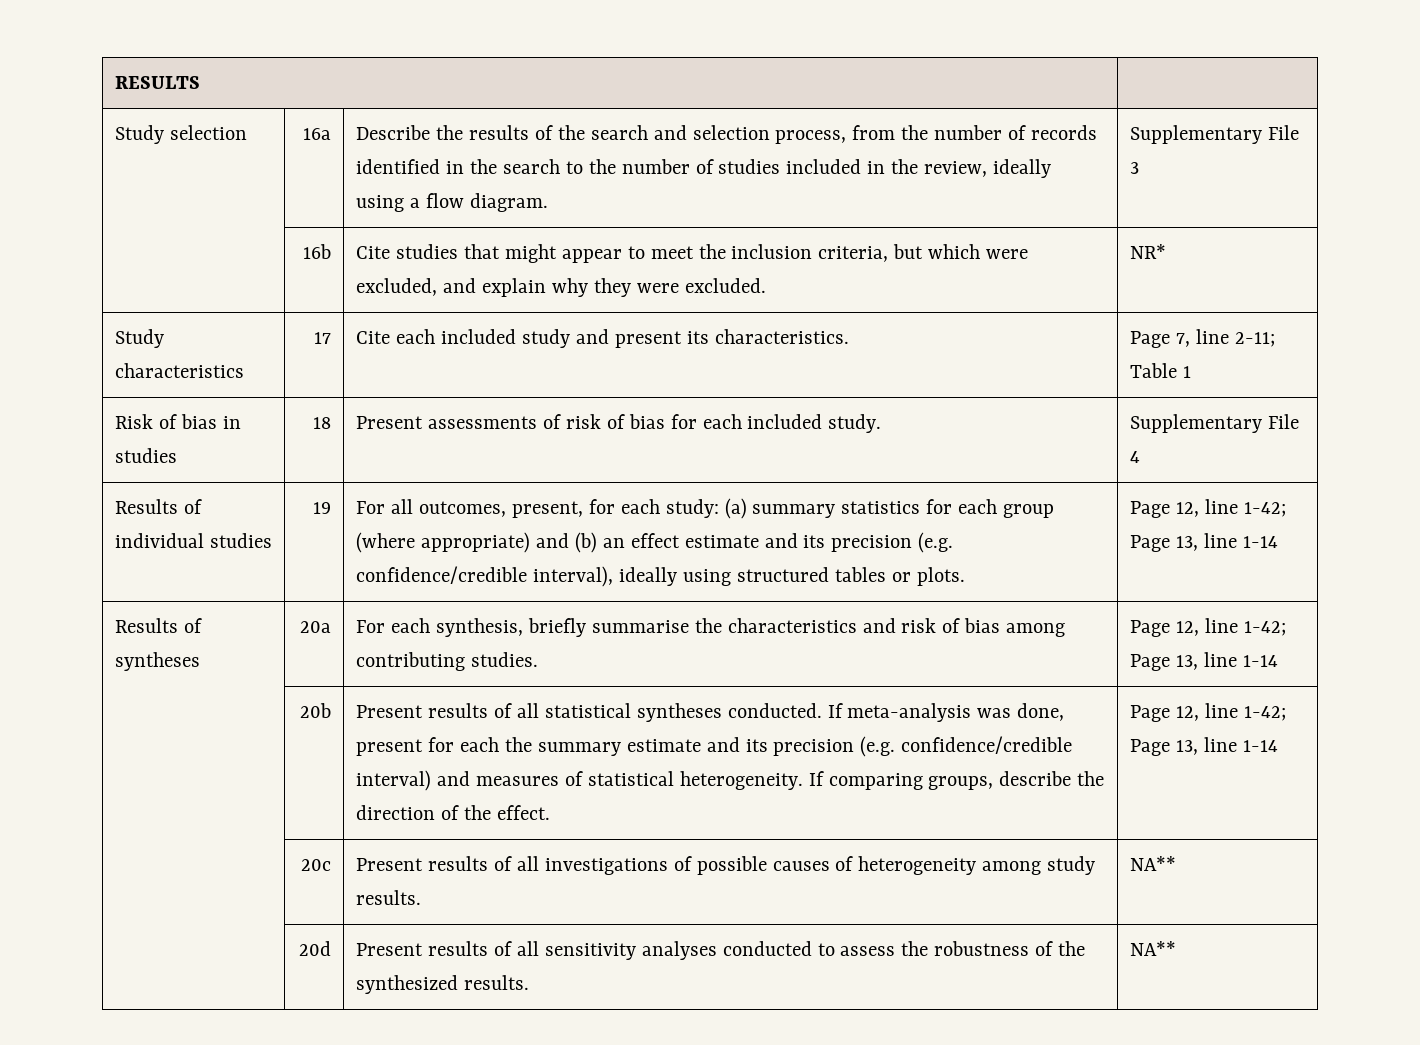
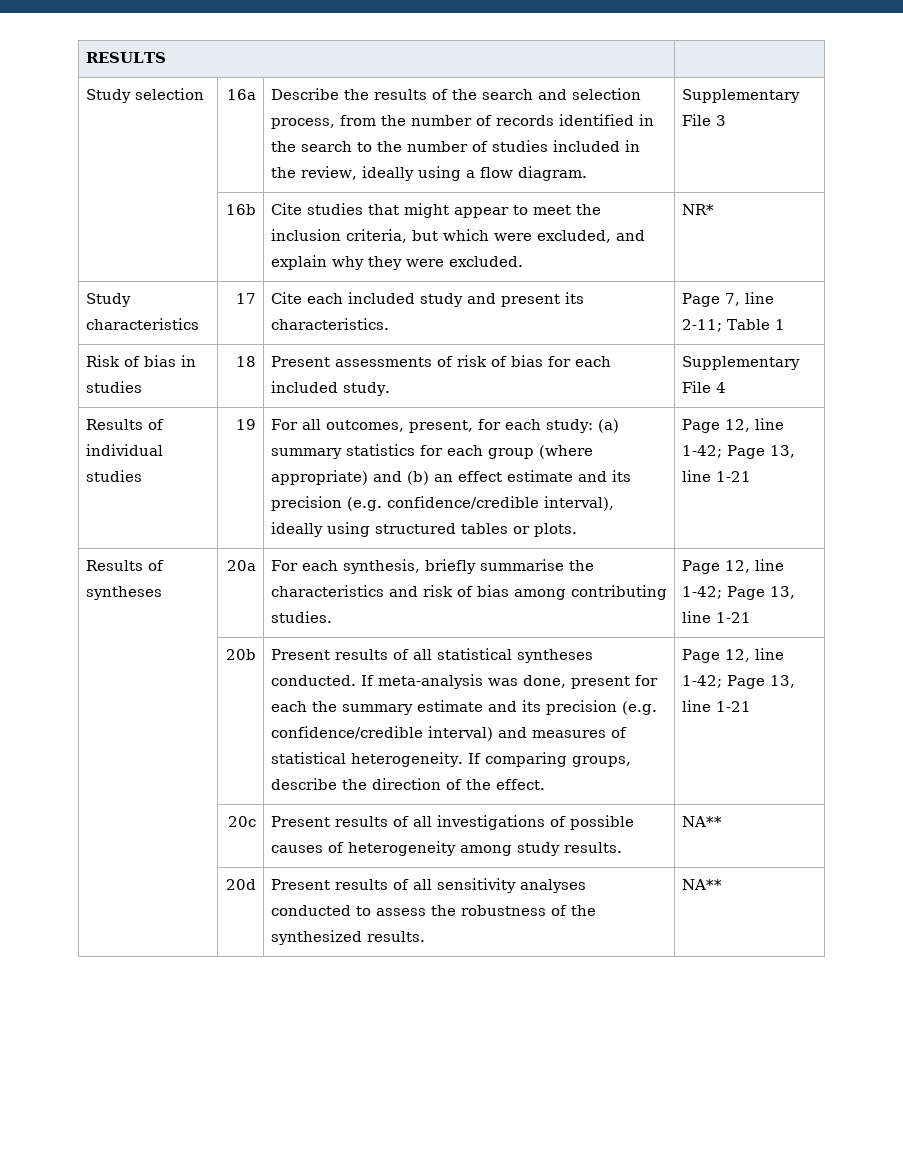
- For all outcomes, present, for each study: (a) summary statistics for each group (where appropriate) and (b) an effect estimate and its precision (e.g. confidence/credible interval), ideally using structured tables or plots. | Page 12, line 1-42; Page 13, line 1-14
+ For all outcomes, present, for each study: (a) summary statistics for each group (where appropriate) and (b) an effect estimate and its precision (e.g. confidence/credible interval), ideally using structured tables or plots. | Page 12, line 1-42; Page 13, line 1-21
- Results of syntheses | 20a | For each synthesis, briefly summarise the characteristics and risk of bias among contributing studies. | Page 12, line 1-42; Page 13, line 1-14
+ Results of syntheses | 20a | For each synthesis, briefly summarise the characteristics and risk of bias among contributing studies. | Page 12, line 1-42; Page 13, line 1-21
- If comparing groups, describe the direction of the effect. | Page 12, line 1-42; Page 13, line 1-14
+ If comparing groups, describe the direction of the effect. | Page 12, line 1-42; Page 13, line 1-21

